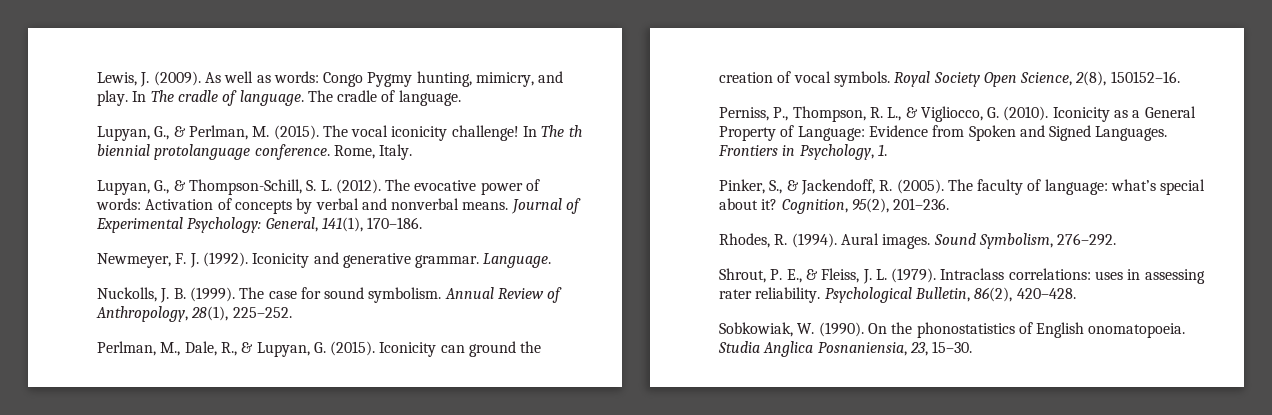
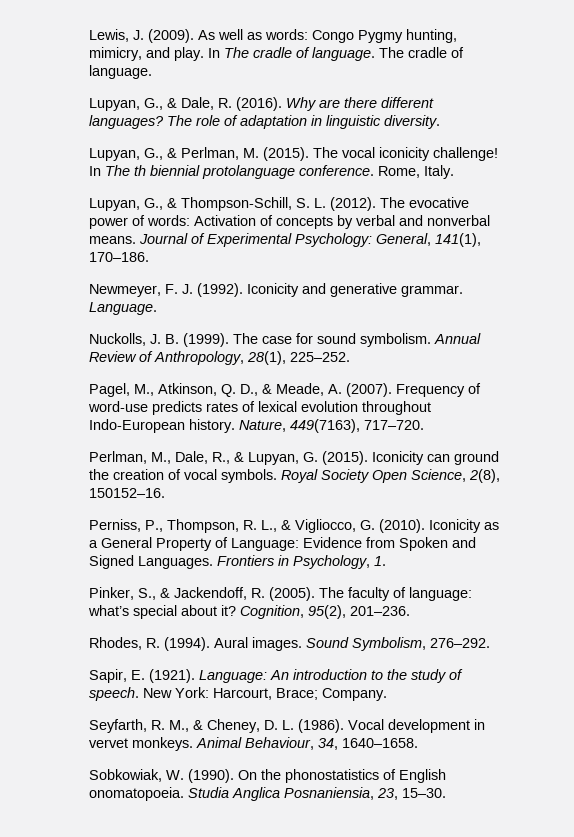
+ Lupyan, G., & Dale, R. (2016). Why are there different languages? The role of adaptation in linguistic diversity.
+ Pagel, M., Atkinson, Q. D., & Meade, A. (2007). Frequency of word-use predicts rates of lexical evolution throughout Indo-European history. Nature, 449(7163), 717–720.
- Shrout, P. E., & Fleiss, J. L. (1979). Intraclass correlations: uses in assessing rater reliability. Psychological Bulletin, 86(2), 420–428.
+ Sapir, E. (1921). Language: An introduction to the study of speech. New York: Harcourt, Brace; Company.
+ Seyfarth, R. M., & Cheney, D. L. (1986). Vocal development in vervet monkeys. Animal Behaviour, 34, 1640–1658.

